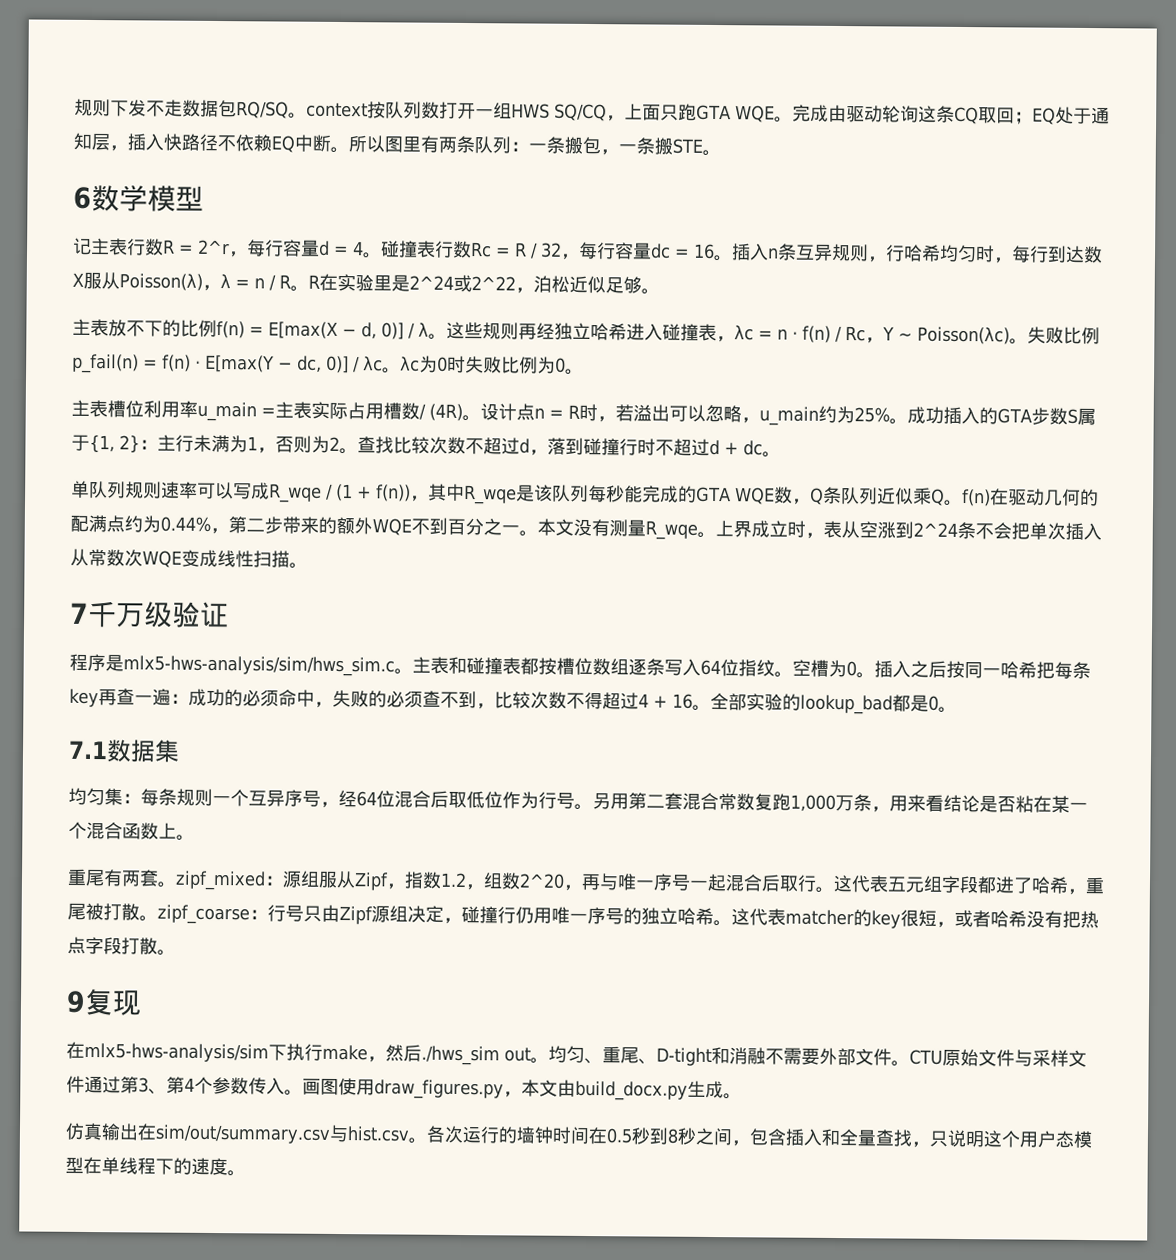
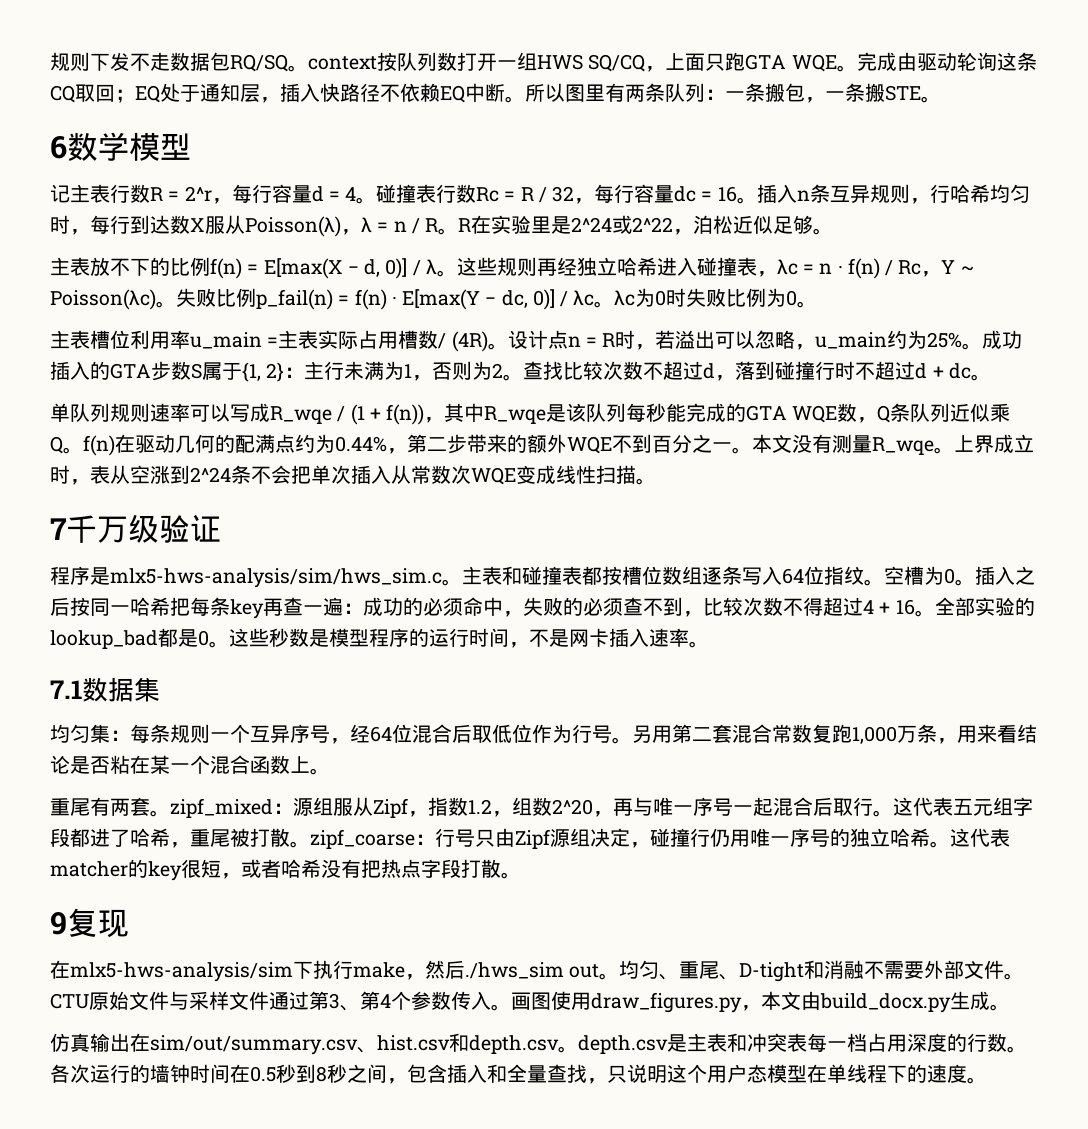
+ 这些秒数是模型程序的运行时间，不是网卡插入速率。
- 仿真输出在sim/out/summary.csv与hist.csv。
+ 仿真输出在sim/out/summary.csv、hist.csv和depth.csv。depth.csv是主表和冲突表每一档占用深度的行数。

